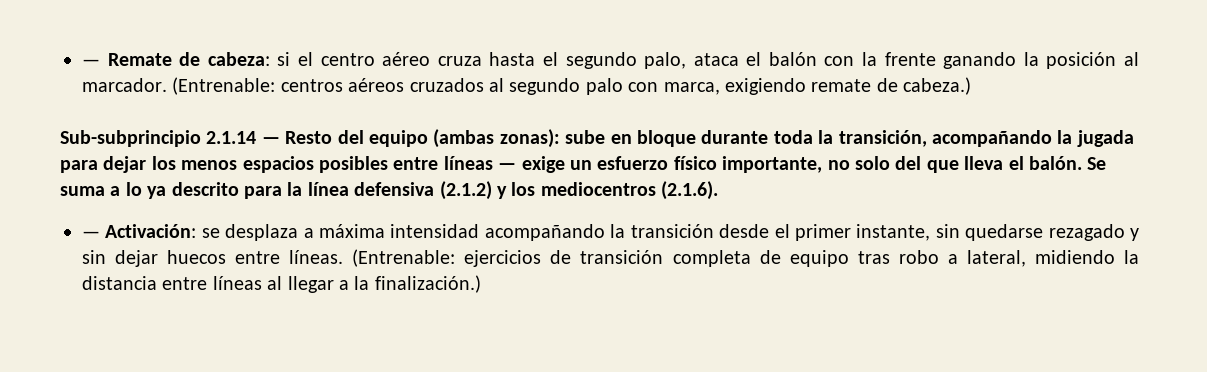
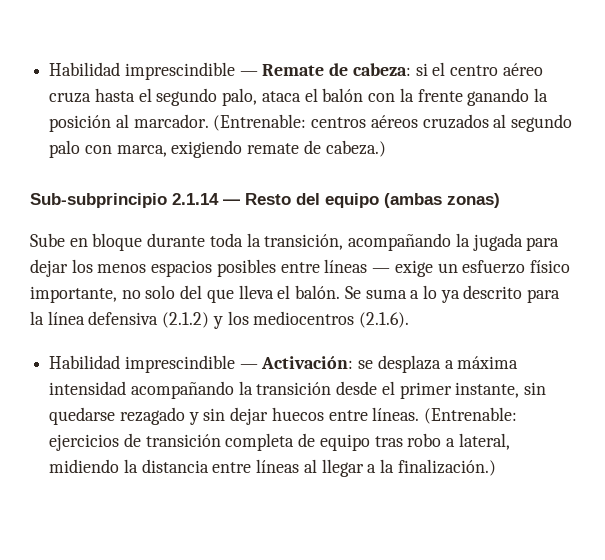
- — Remate de cabeza: si el centro aéreo cruza hasta el segundo palo, ataca el balón con la frente ganando la posición al marcador.
+ Habilidad imprescindible — Remate de cabeza: si el centro aéreo cruza hasta el segundo palo, ataca el balón con la frente ganando la posición al marcador.
- Sub-subprincipio 2.1.14 — Resto del equipo (ambas zonas): sube en bloque durante toda la transición, acompañando la jugada para dejar los menos espacios posibles entre líneas — exige un esfuerzo físico importante, no solo del que lleva el balón.
+ Sub-subprincipio 2.1.14 — Resto del equipo (ambas zonas)
+ Sube en bloque durante toda la transición, acompañando la jugada para dejar los menos espacios posibles entre líneas — exige un esfuerzo físico importante, no solo del que lleva el balón.
- — Activación: se desplaza a máxima intensidad acompañando la transición desde el primer instante, sin quedarse rezagado y sin dejar huecos entre líneas.
+ Habilidad imprescindible — Activación: se desplaza a máxima intensidad acompañando la transición desde el primer instante, sin quedarse rezagado y sin dejar huecos entre líneas.

